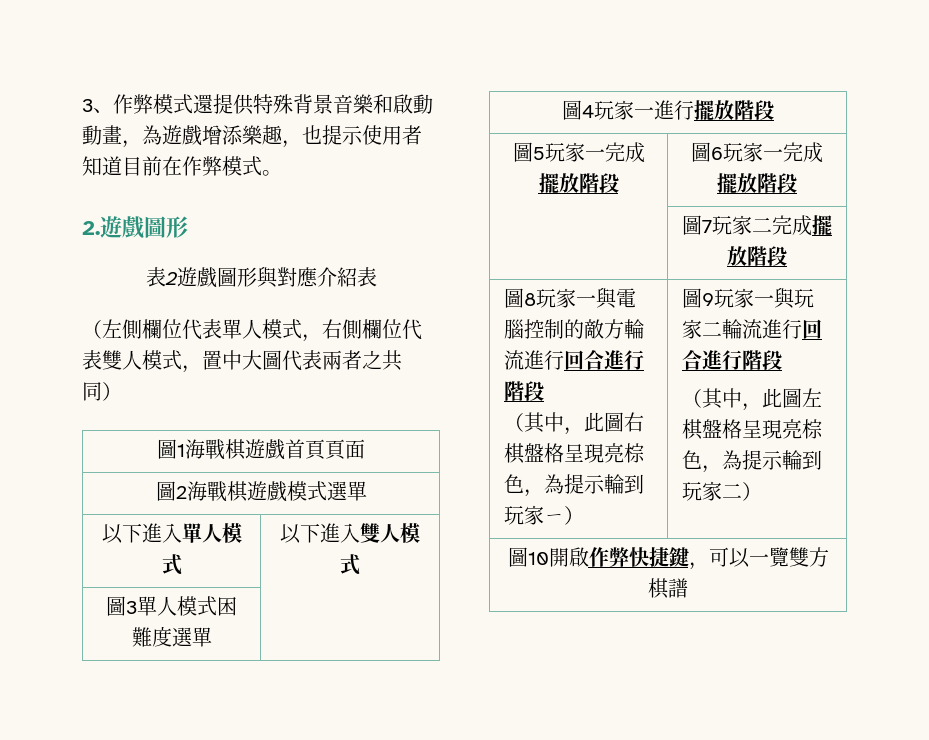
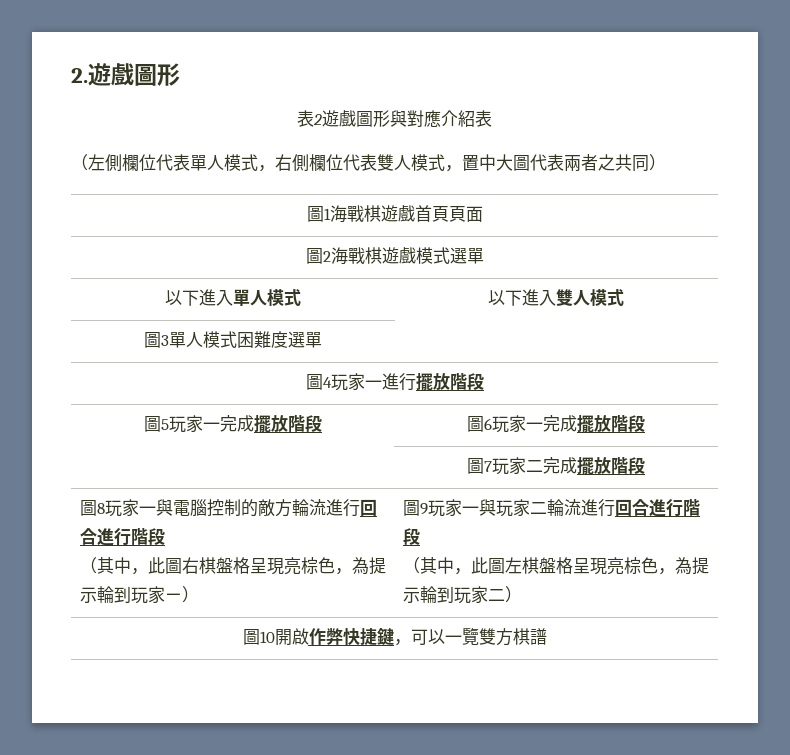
- 3、作弊模式還提供特殊背景音樂和啟動動畫，為遊戲增添樂趣，也提示使用者知道目前在作弊模式。

